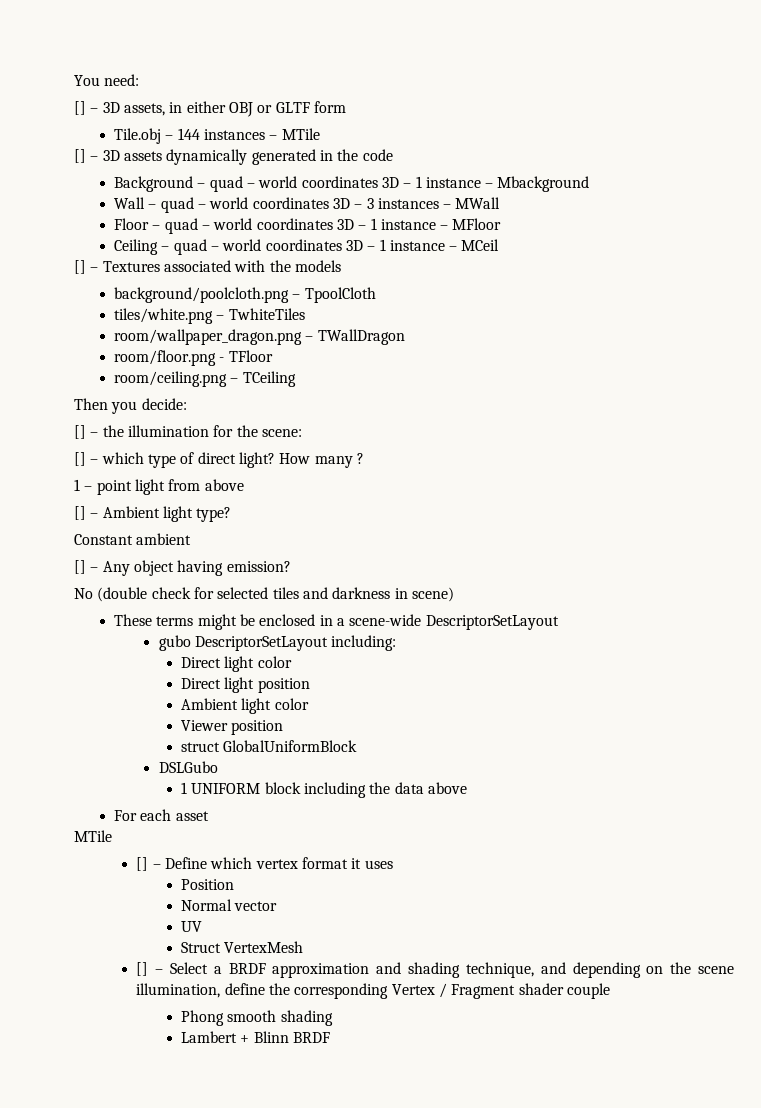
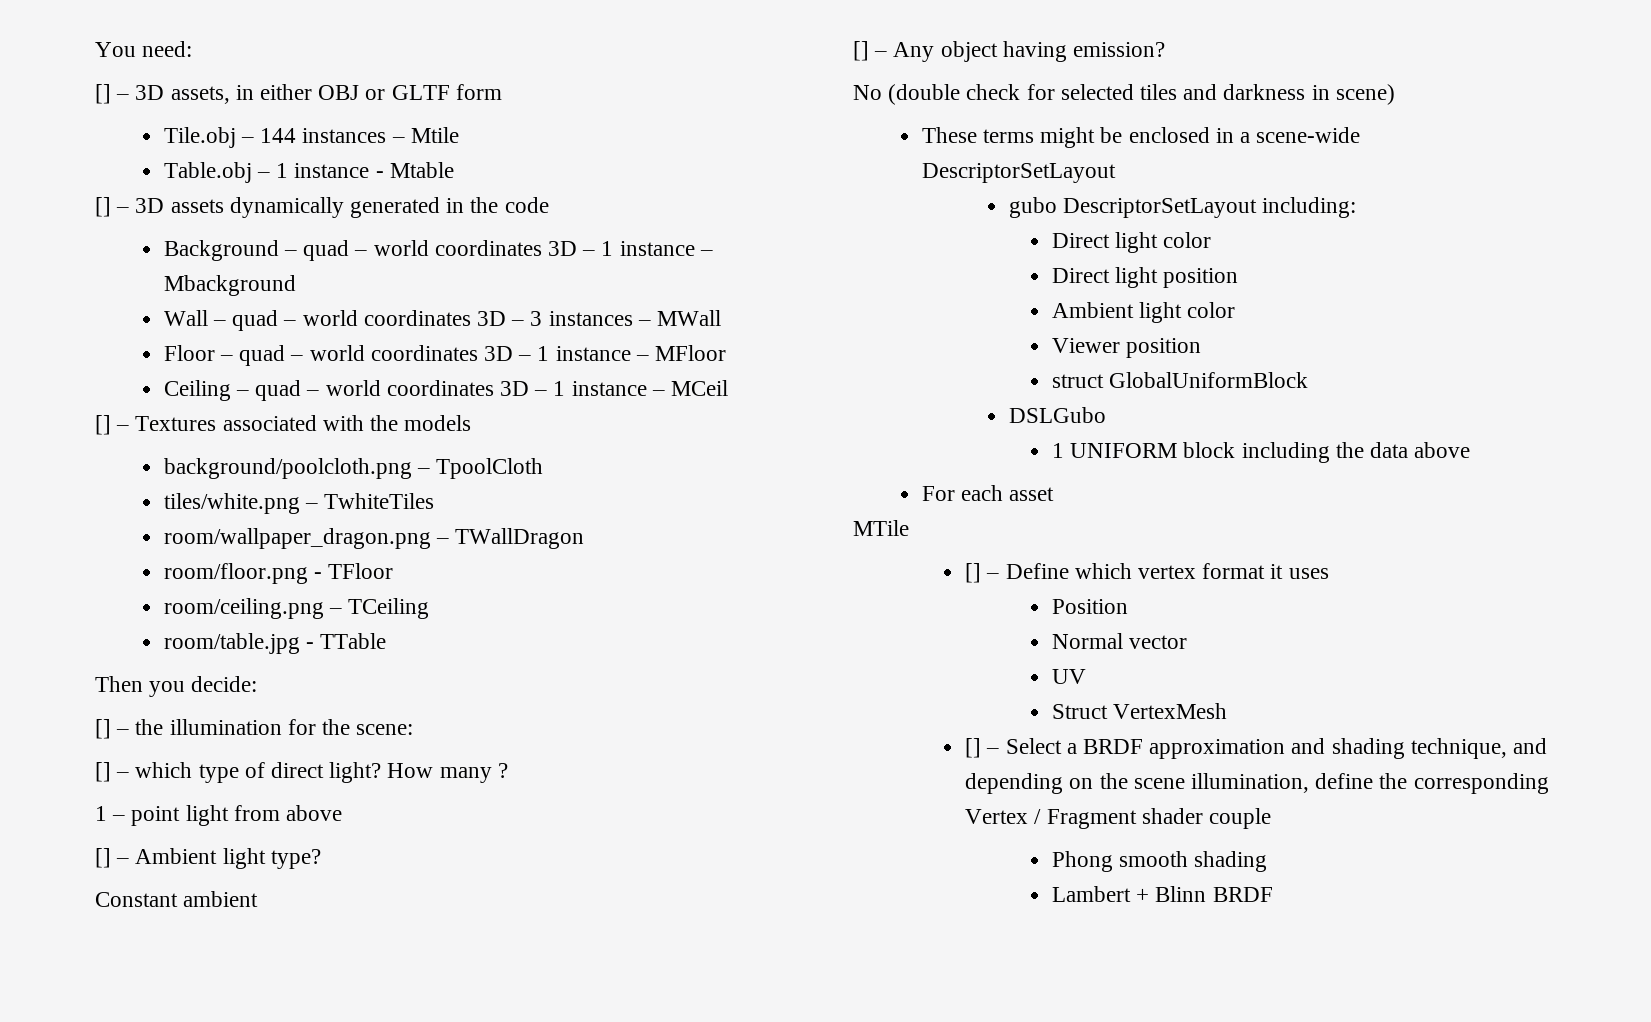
- Tile.obj – 144 instances – MTile
+ Tile.obj – 144 instances – Mtile
+ Table.obj – 1 instance - Mtable
+ room/table.jpg - TTable

